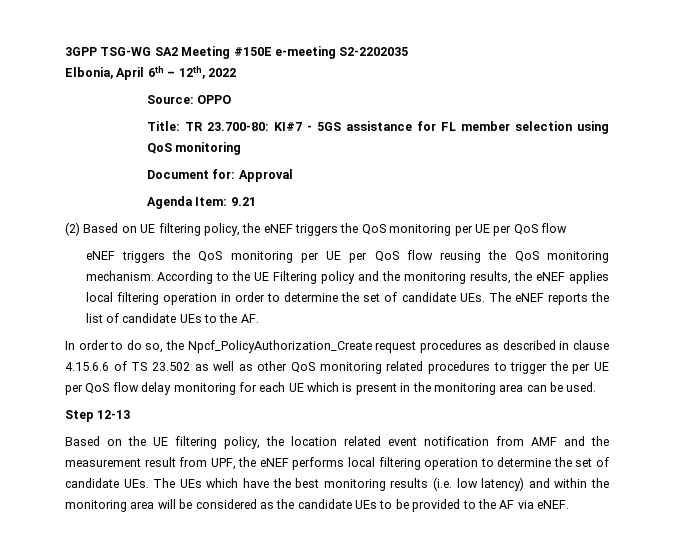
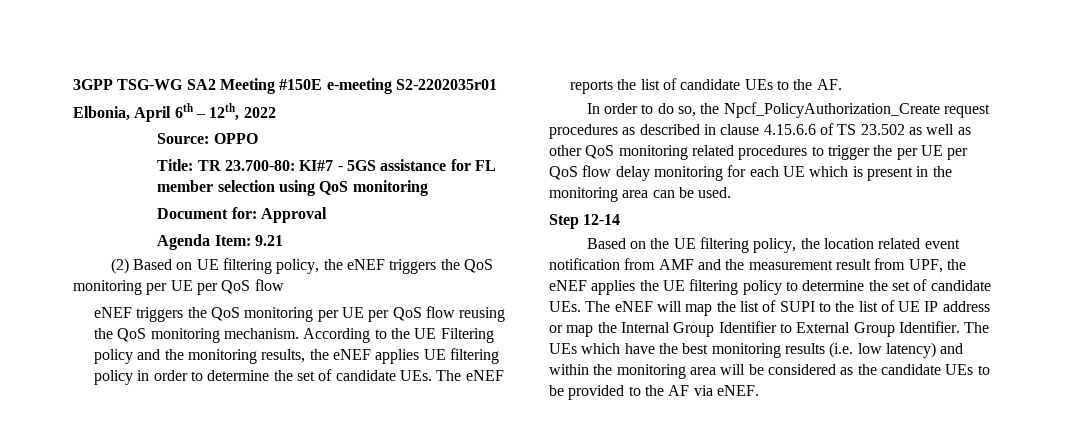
- 3GPP TSG-WG SA2 Meeting #150E e-meeting S2-2202035
+ 3GPP TSG-WG SA2 Meeting #150E e-meeting S2-2202035r01
- According to the UE Filtering policy and the monitoring results, the eNEF applies local filtering operation in order to determine the set of candidate UEs. The eNEF reports the list of candidate UEs to the AF.
+ According to the UE Filtering policy and the monitoring results, the eNEF applies UE filtering policy in order to determine the set of candidate UEs. The eNEF reports the list of candidate UEs to the AF.
- Step 12-13
+ Step 12-14
- Based on the UE filtering policy, the location related event notification from AMF and the measurement result from UPF, the eNEF performs local filtering operation to determine the set of candidate UEs. The UEs which have the best monitoring results (i.e. low latency) and within the monitoring area will be considered as the candidate UEs to be provided to the AF via eNEF.
+ Based on the UE filtering policy, the location related event notification from AMF and the measurement result from UPF, the eNEF applies the UE filtering policy to determine the set of candidate UEs. The eNEF will map the list of SUPI to the list of UE IP address or map the Internal Group Identifier to External Group Identifier. The UEs which have the best monitoring results (i.e. low latency) and within the monitoring area will be considered as the candidate UEs to be provided to the AF via eNEF.

